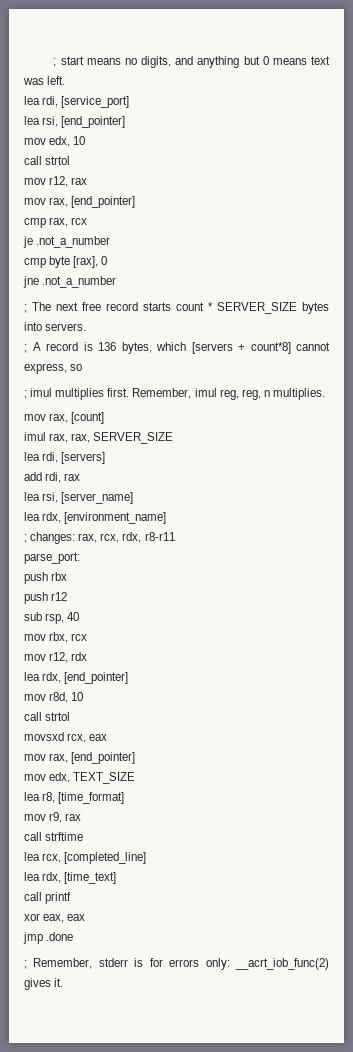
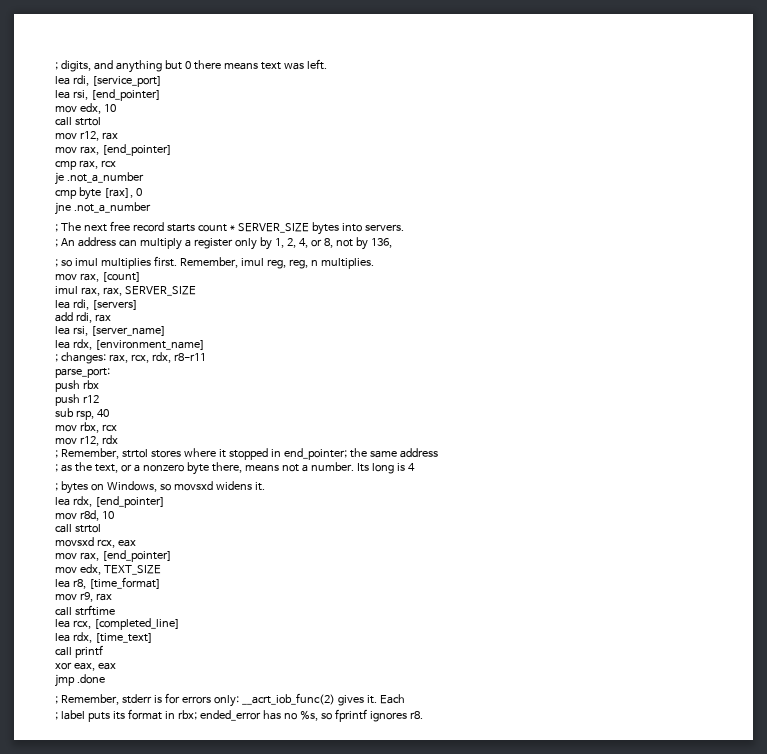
- ; start means no digits, and anything but 0 means text was left.
+ ; digits, and anything but 0 there means text was left.
- ; A record is 136 bytes, which [servers + count*8] cannot express, so
- ; imul multiplies first.
+ ; An address can multiply a register only by 1, 2, 4, or 8, not by 136,
+ ; so imul multiplies first.
+ ; Remember, strtol stores where it stopped in end_pointer; the same address
+ ; as the text, or a nonzero byte there, means not a number. Its long is 4
+ ; bytes on Windows, so movsxd widens it.
+ Each
+ ; label puts its format in rbx; ended_error has no %s, so fprintf ignores r8.

